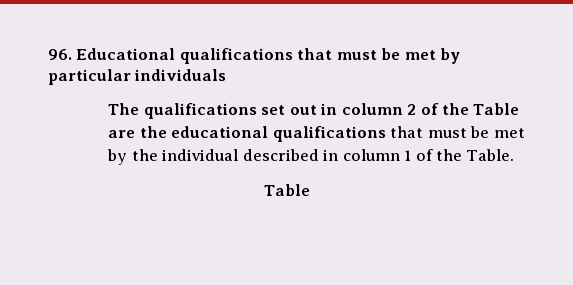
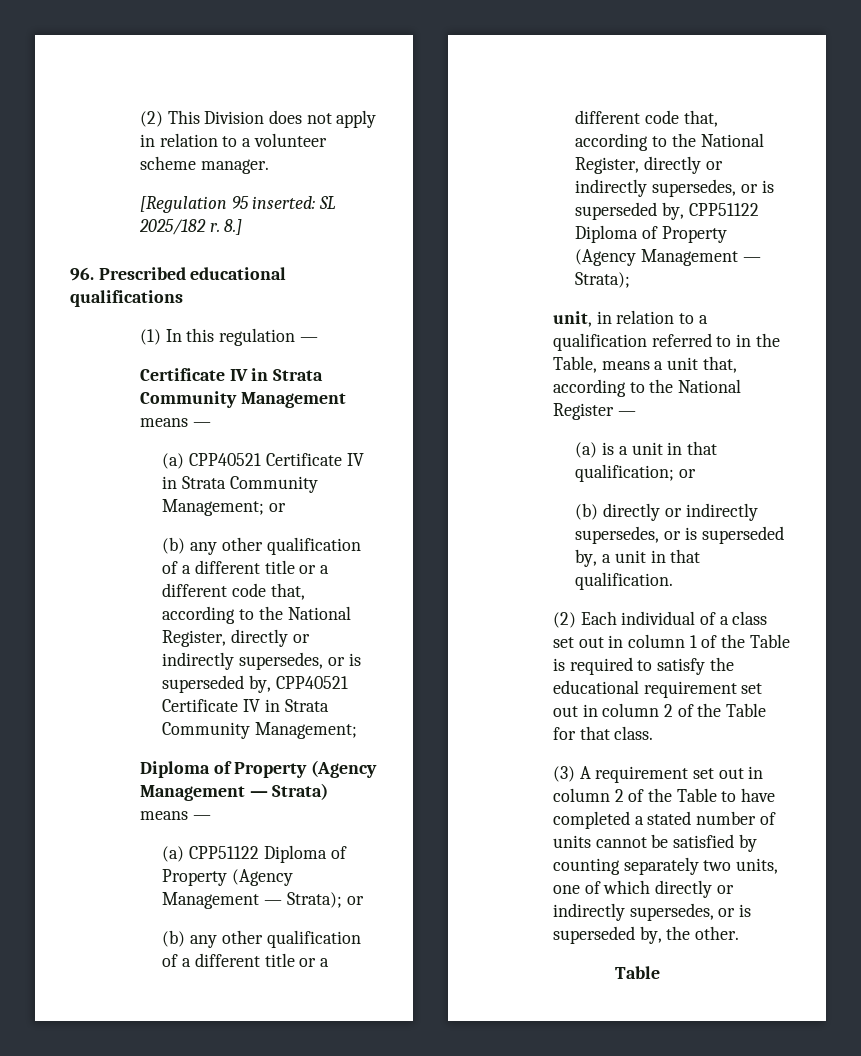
- 96. Educational qualifications that must be met by particular individuals
- The qualifications set out in column 2 of the Table are the educational qualifications that must be met by the individual described in column 1 of the Table.
+ (2) This Division does not apply in relation to a volunteer scheme manager.
+ [Regulation 95 inserted: SL 2025/182 r. 8.]
+ 96. Prescribed educational qualifications
+ (1) In this regulation —
+ Certificate IV in Strata Community Management means —
+ (a) CPP40521 Certificate IV in Strata Community Management; or
+ (b) any other qualification of a different title or a different code that, according to the National Register, directly or indirectly supersedes, or is superseded by, CPP40521 Certificate IV in Strata Community Management;
+ Diploma of Property (Agency Management — Strata) means —
+ (a) CPP51122 Diploma of Property (Agency Management — Strata); or
+ (b) any other qualification of a different title or a different code that, according to the National Register, directly or indirectly supersedes, or is superseded by, CPP51122 Diploma of Property (Agency Management — Strata);
+ unit, in relation to a qualification referred to in the Table, means a unit that, according to the National Register —
+ (a) is a unit in that qualification; or
+ (b) directly or indirectly supersedes, or is superseded by, a unit in that qualification.
+ (2) Each individual of a class set out in column 1 of the Table is required to satisfy the educational requirement set out in column 2 of the Table for that class.
+ (3) A requirement set out in column 2 of the Table to have completed a stated number of units cannot be satisfied by counting separately two units, one of which directly or indirectly supersedes, or is superseded by, the other.

